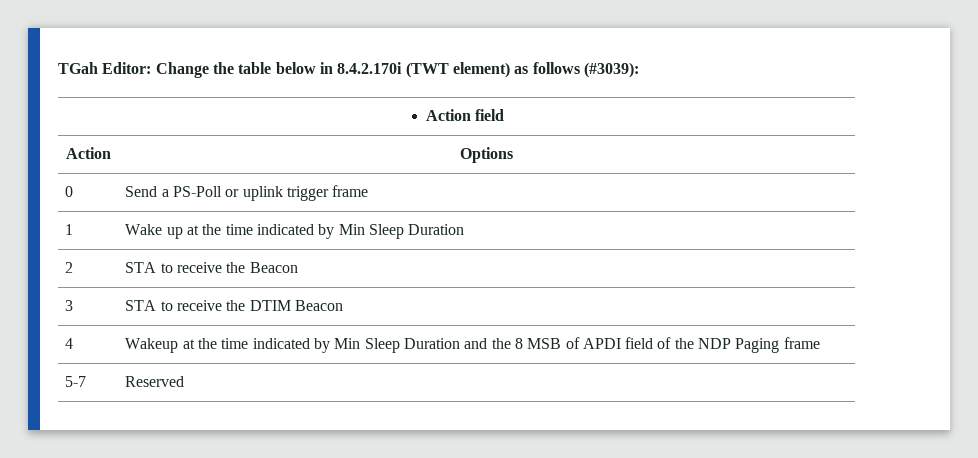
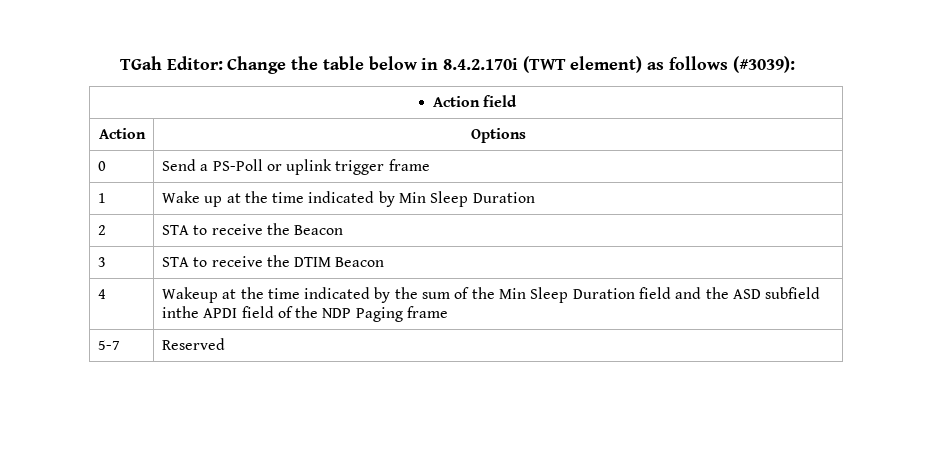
- 4 | Wakeup at the time indicated by Min Sleep Duration and the 8 MSB of APDI field of the NDP Paging frame
+ 4 | Wakeup at the time indicated by the sum of the Min Sleep Duration field and the ASD subfield inthe APDI field of the NDP Paging frame

